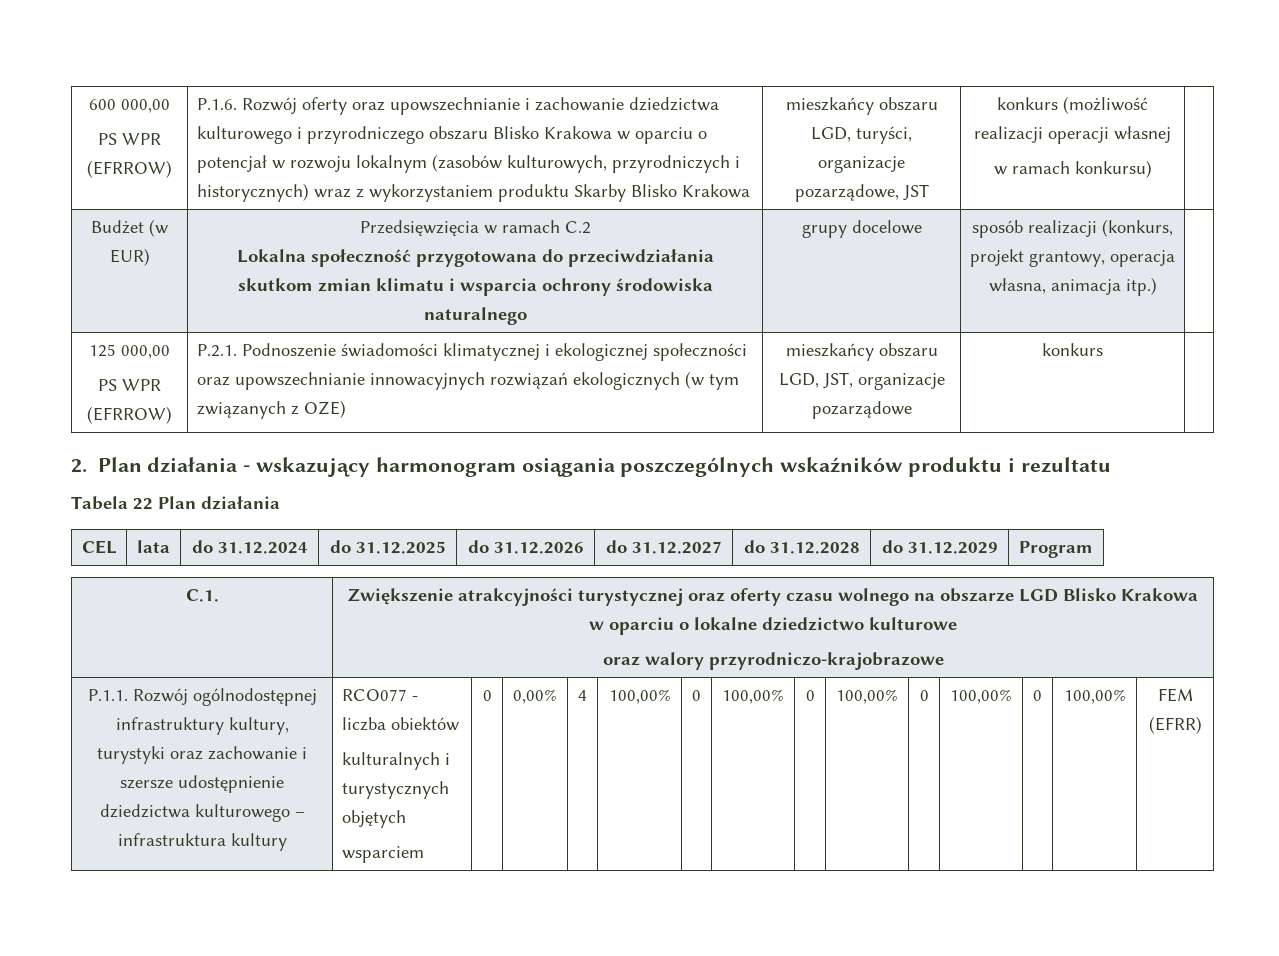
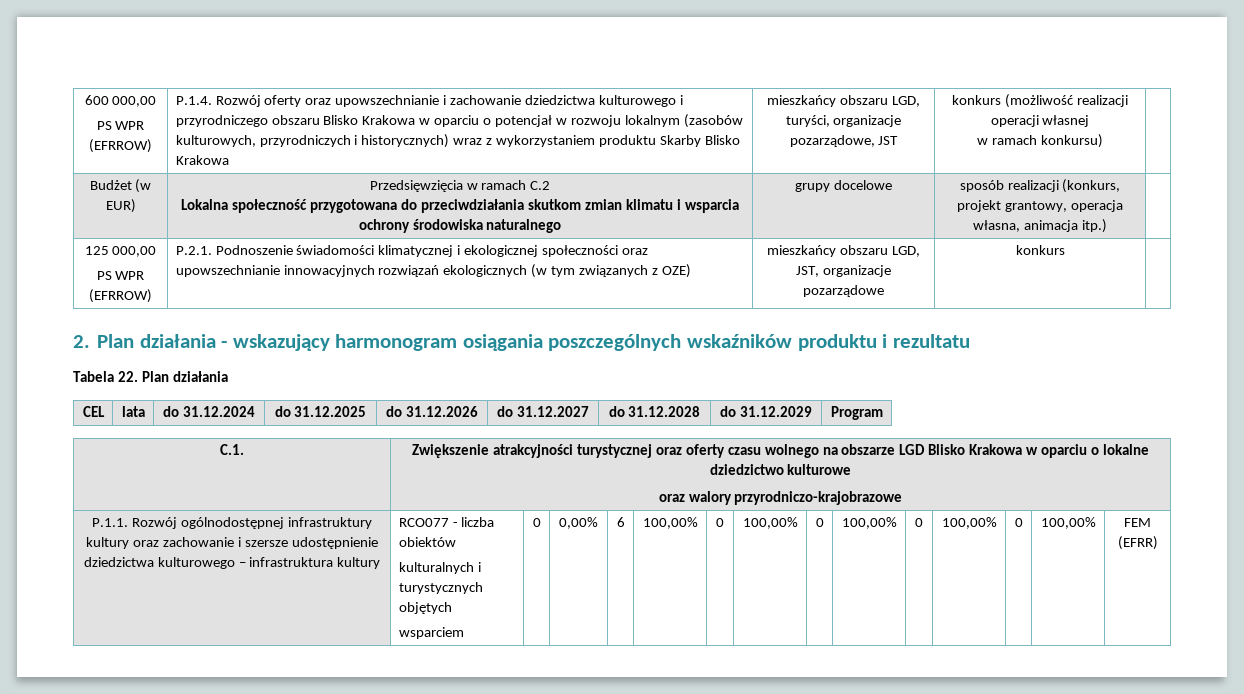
- P.1.6. Rozwój oferty oraz upowszechnianie i zachowanie dziedzictwa kulturowego i przyrodniczego obszaru Blisko Krakowa w oparciu o potencjał w rozwoju lokalnym (zasobów kulturowych, przyrodniczych i historycznych) wraz z wykorzystaniem produktu Skarby Blisko Krakowa
+ P.1.4. Rozwój oferty oraz upowszechnianie i zachowanie dziedzictwa kulturowego i przyrodniczego obszaru Blisko Krakowa w oparciu o potencjał w rozwoju lokalnym (zasobów kulturowych, przyrodniczych i historycznych) wraz z wykorzystaniem produktu Skarby Blisko Krakowa
- Tabela 22 Plan działania
+ Tabela 22. Plan działania
- P.1.1. Rozwój ogólnodostępnej infrastruktury kultury, turystyki oraz zachowanie i szersze udostępnienie dziedzictwa kulturowego – infrastruktura kultury | RCO077 - liczba obiektów
+ P.1.1. Rozwój ogólnodostępnej infrastruktury kultury oraz zachowanie i szersze udostępnienie dziedzictwa kulturowego – infrastruktura kultury | RCO077 - liczba obiektów
  kulturalnych i turystycznych objętych
- wsparciem | 0 | 0,00% | 4 | 100,00% | 0 | 100,00% | 0 | 100,00% | 0 | 100,00% | 0 | 100,00% | FEM (EFRR)
+ wsparciem | 0 | 0,00% | 6 | 100,00% | 0 | 100,00% | 0 | 100,00% | 0 | 100,00% | 0 | 100,00% | FEM (EFRR)

